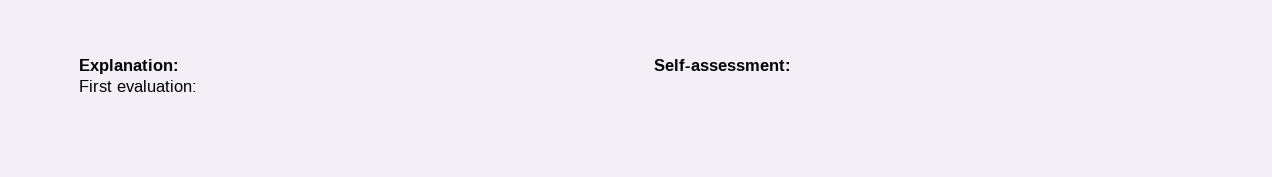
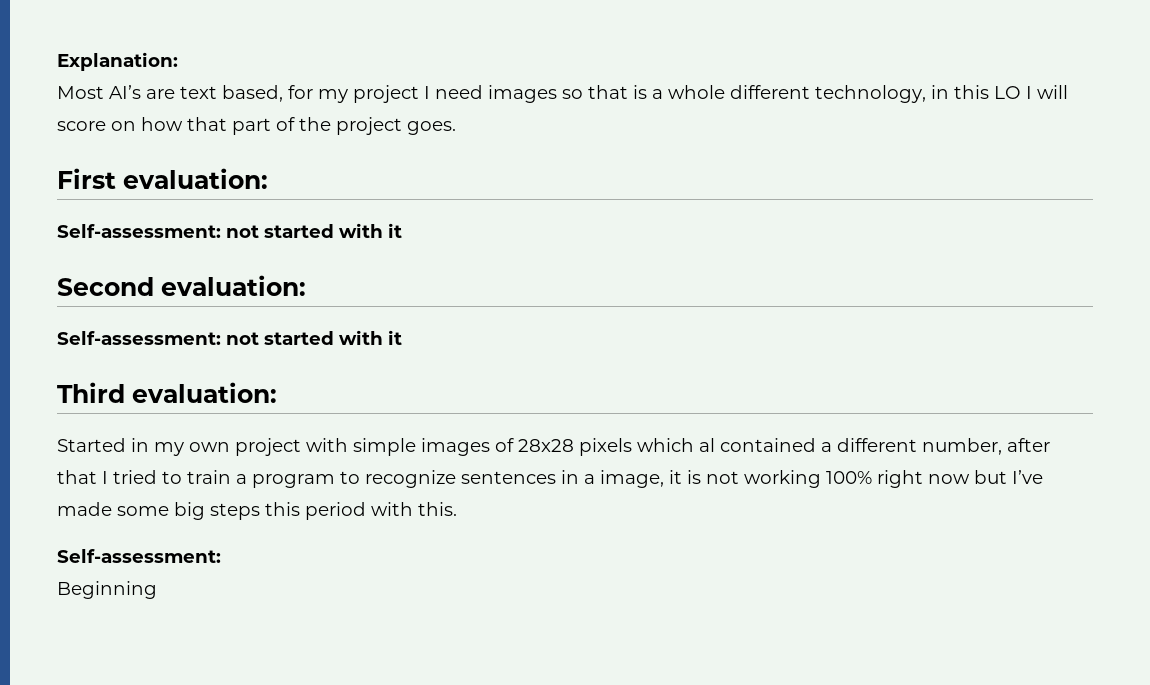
+ Most AI’s are text based, for my project I need images so that is a whole different technology, in this LO I will score on how that part of the project goes.
  First evaluation:
+ Self-assessment: not started with it
+ Second evaluation:
+ Self-assessment: not started with it
+ Third evaluation:
+ Started in my own project with simple images of 28x28 pixels which al contained a different number, after that I tried to train a program to recognize sentences in a image, it is not working 100% right now but I’ve made some big steps this period with this.
  Self-assessment:
+ Beginning

